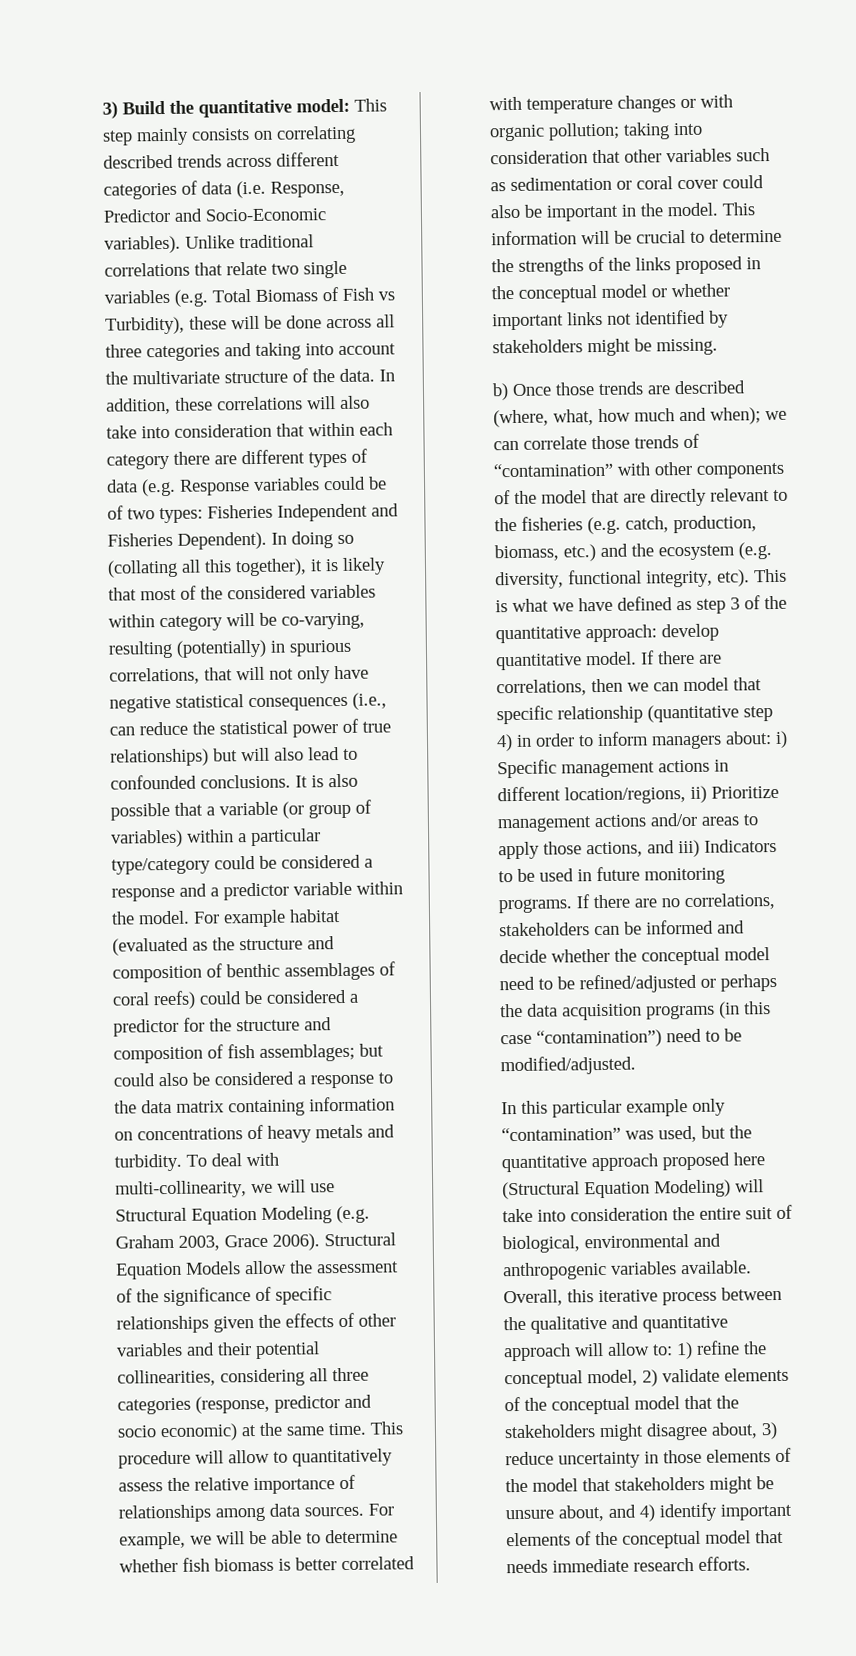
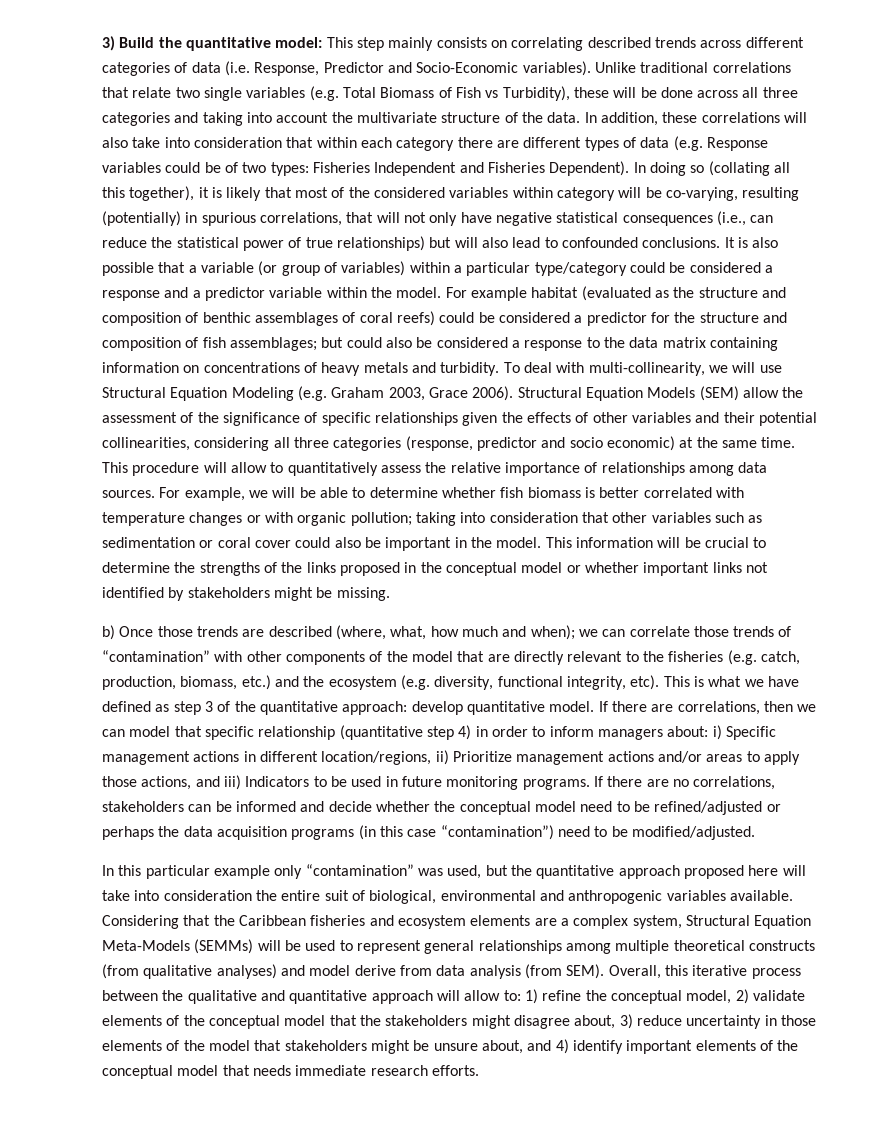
- Structural Equation Models allow the assessment of the significance of specific relationships given the effects of other variables and their potential collinearities, considering all three categories (response, predictor and socio economic) at the same time.
+ Structural Equation Models (SEM) allow the assessment of the significance of specific relationships given the effects of other variables and their potential collinearities, considering all three categories (response, predictor and socio economic) at the same time.
- In this particular example only “contamination” was used, but the quantitative approach proposed here (Structural Equation Modeling) will take into consideration the entire suit of biological, environmental and anthropogenic variables available.
+ In this particular example only “contamination” was used, but the quantitative approach proposed here will take into consideration the entire suit of biological, environmental and anthropogenic variables available.
+ Considering that the Caribbean fisheries and ecosystem elements are a complex system, Structural Equation Meta-Models (SEMMs) will be used to represent general relationships among multiple theoretical constructs (from qualitative analyses) and model derive from data analysis (from SEM).

